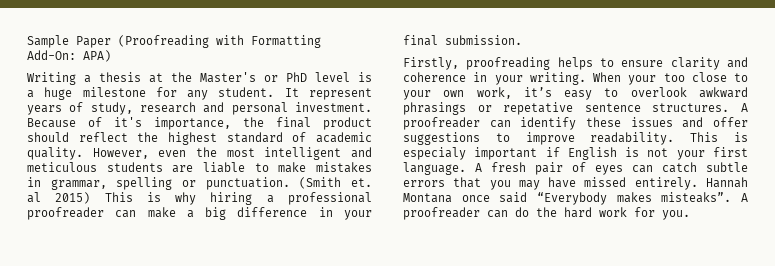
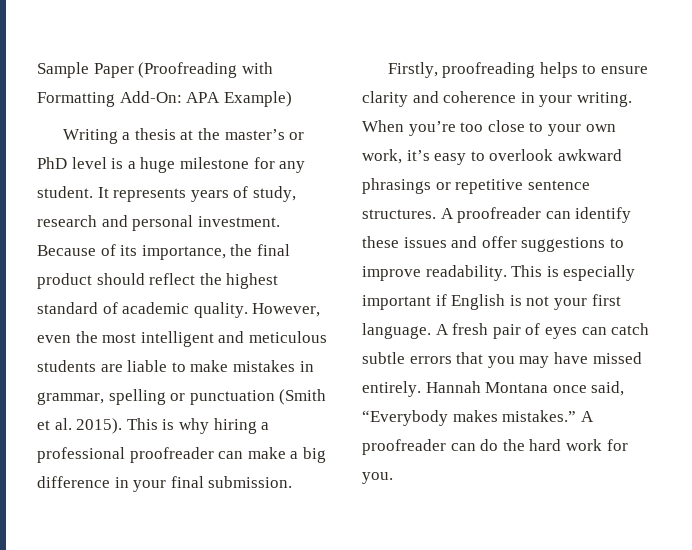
- Sample Paper (Proofreading with Formatting Add-On: APA)
+ Sample Paper (Proofreading with Formatting Add-On: APA Example)
- Writing a thesis at the Master's or PhD level is a huge milestone for any student.
+ Writing a thesis at the master’s or PhD level is a huge milestone for any student.
- It represent years of study, research and personal investment.
+ It represents years of study, research and personal investment.
- Because of it's importance, the final product should reflect the highest standard of academic quality.
+ Because of its importance, the final product should reflect the highest standard of academic quality.
- However, even the most intelligent and meticulous students are liable to make mistakes in grammar, spelling or punctuation. (Smith et. al 2015) This is why hiring a professional proofreader can make a big difference in your final submission.
+ However, even the most intelligent and meticulous students are liable to make mistakes in grammar, spelling or punctuation (Smith et al. 2015). This is why hiring a professional proofreader can make a big difference in your final submission.
- When your too close to your own work, it’s easy to overlook awkward phrasings or repetative sentence structures.
+ When you’re too close to your own work, it’s easy to overlook awkward phrasings or repetitive sentence structures.
- This is especialy important if English is not your first language.
+ This is especially important if English is not your first language.
- Hannah Montana once said “Everybody makes misteaks”.
+ Hannah Montana once said, “Everybody makes mistakes.”

